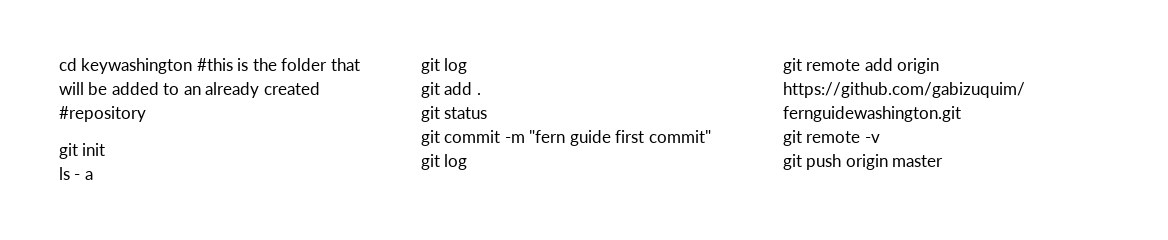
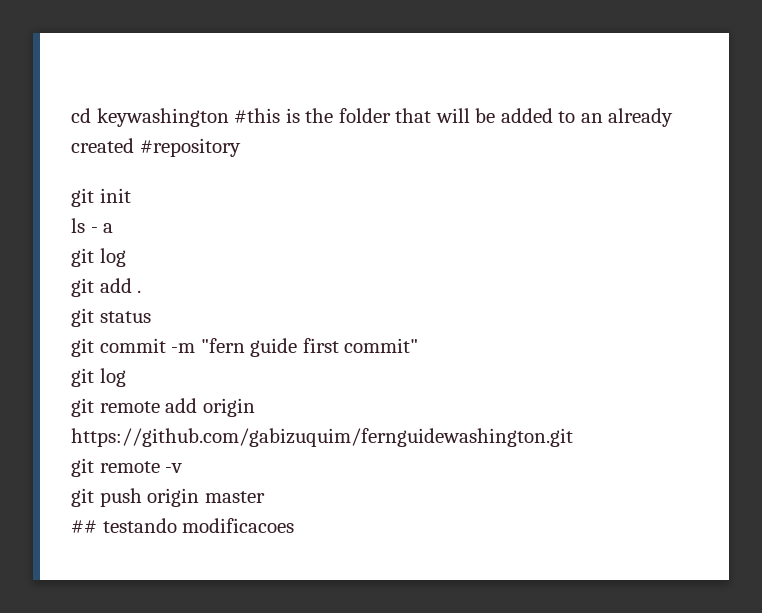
+ ## testando modificacoes

